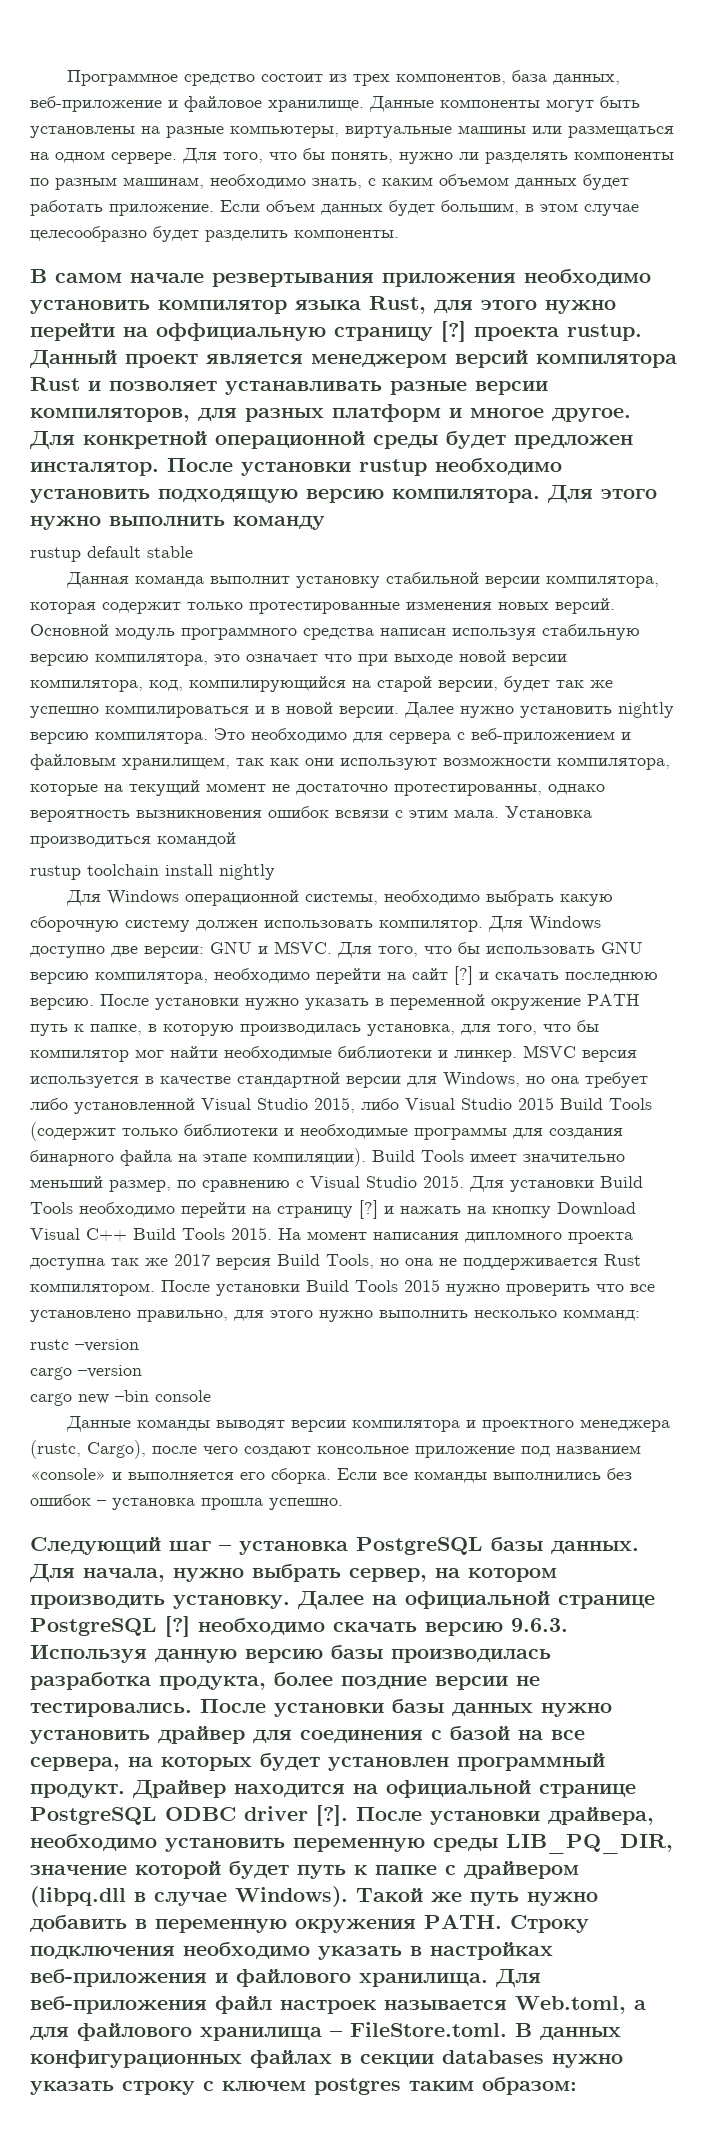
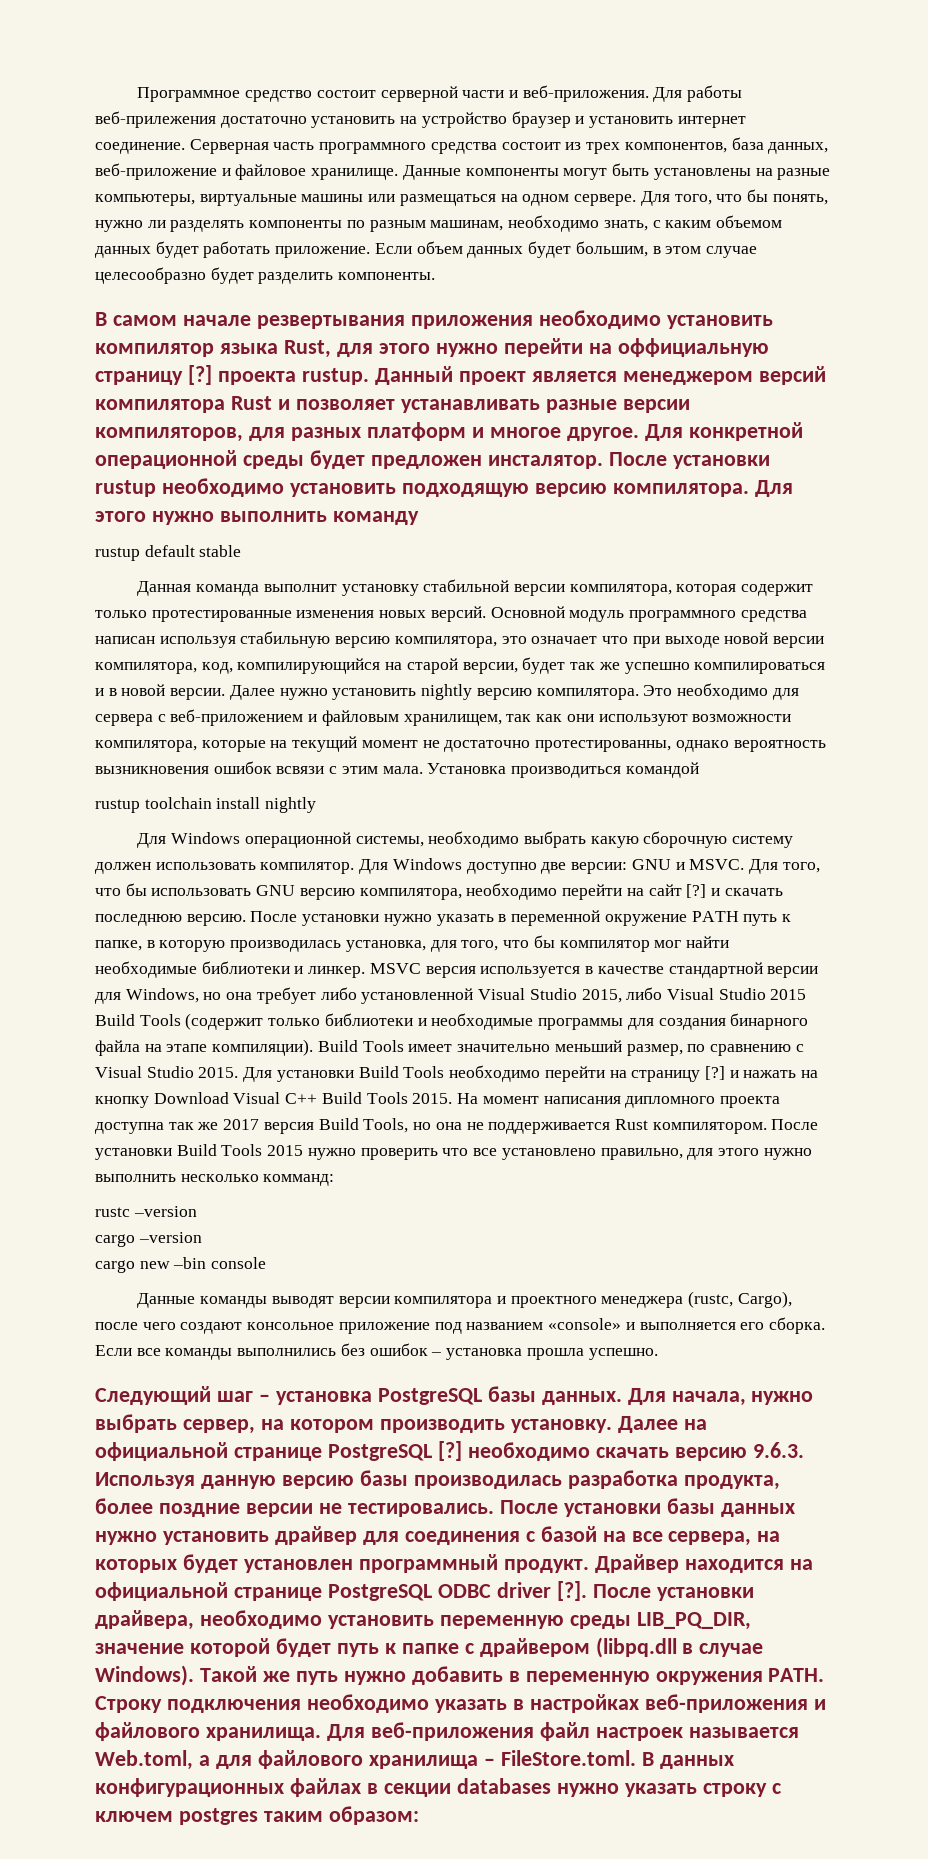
- Программное средство состоит из трех компонентов, база данных, веб-приложение и файловое хранилище.
+ Программное средство состоит серверной части и веб-приложения. Для работы веб-прилежения достаточно установить на устройство браузер и установить интернет соединение. Серверная часть программного средства состоит из трех компонентов, база данных, веб-приложение и файловое хранилище.

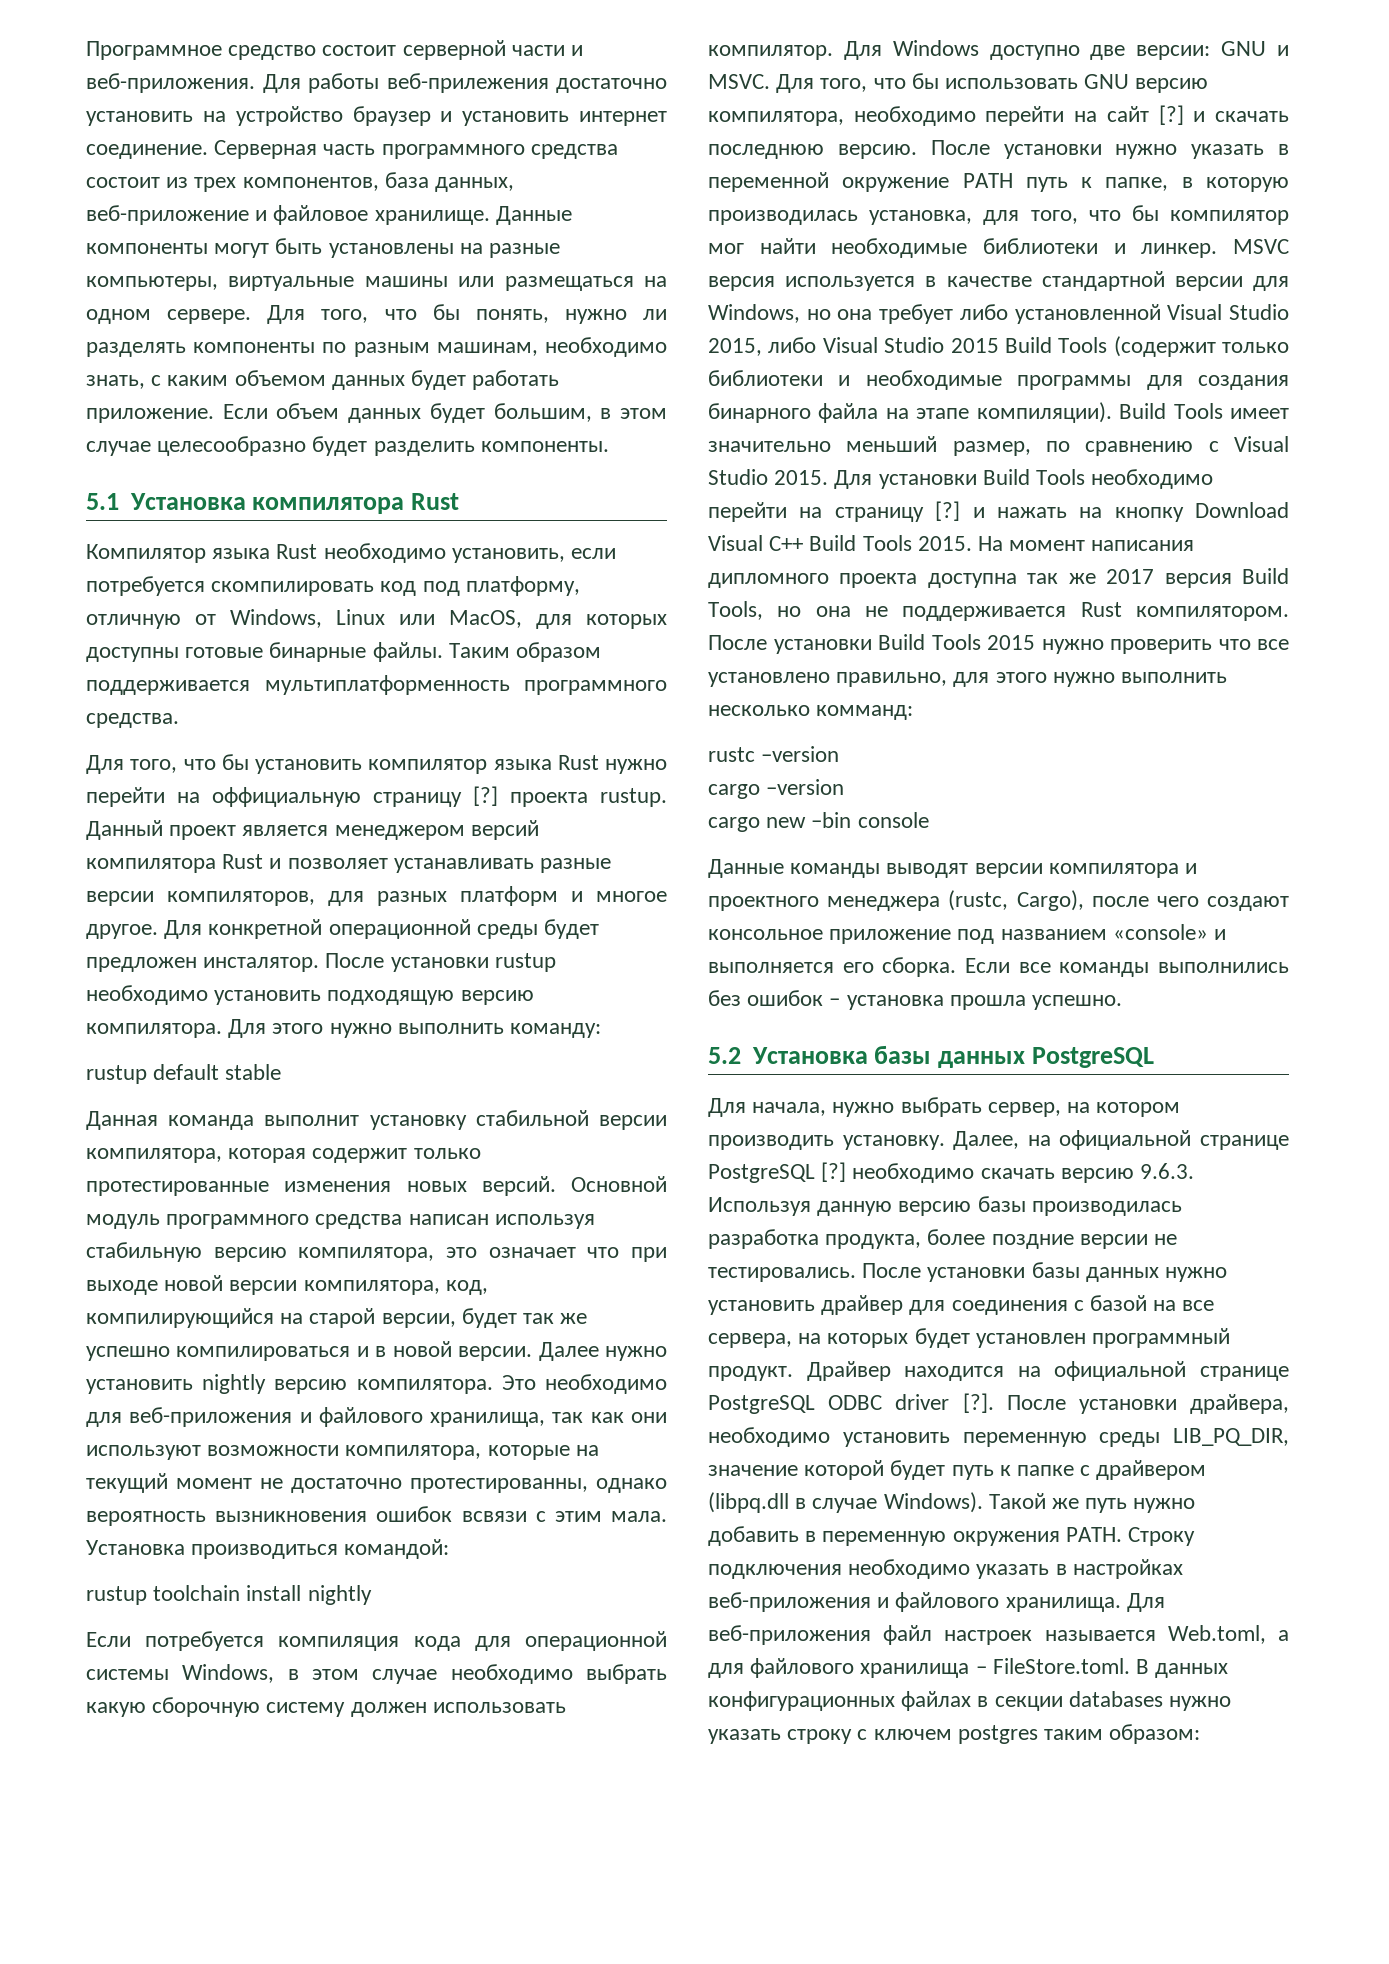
- В самом начале резвертывания приложения необходимо установить компилятор языка Rust, для этого нужно перейти на оффициальную страницу [?] проекта rustup.
+ 5.1 Установка компилятора Rust
+ Компилятор языка Rust необходимо установить, если потребуется скомпилировать код под платформу, отличную от Windows, Linux или MacOS, для которых доступны готовые бинарные файлы. Таким образом поддерживается мультиплатформенность программного средства.
+ Для того, что бы установить компилятор языка Rust нужно перейти на оффициальную страницу [?] проекта rustup.
- Для этого нужно выполнить команду
+ Для этого нужно выполнить команду:
- Это необходимо для сервера с веб-приложением и файловым хранилищем, так как они используют возможности компилятора, которые на текущий момент не достаточно протестированны, однако вероятность вызникновения ошибок всвязи с этим мала.
+ Это необходимо для веб-приложения и файлового хранилища, так как они используют возможности компилятора, которые на текущий момент не достаточно протестированны, однако вероятность вызникновения ошибок всвязи с этим мала.
- Установка производиться командой
+ Установка производиться командой:
- Для Windows операционной системы, необходимо выбрать какую сборочную систему должен использовать компилятор.
+ Если потребуется компиляция кода для операционной системы Windows, в этом случае необходимо выбрать какую сборочную систему должен использовать компилятор.
- Следующий шаг – установка PostgreSQL базы данных. Для начала, нужно выбрать сервер, на котором производить установку.
+ 5.2 Установка базы данных PostgreSQL
+ Для начала, нужно выбрать сервер, на котором производить установку.
- Далее на официальной странице PostgreSQL [?] необходимо скачать версию 9.6.3. Используя данную версию базы производилась разработка продукта, более поздние версии не тестировались.
+ Далее, на официальной странице PostgreSQL [?] необходимо скачать версию 9.6.3. Используя данную версию базы производилась разработка продукта, более поздние версии не тестировались.

